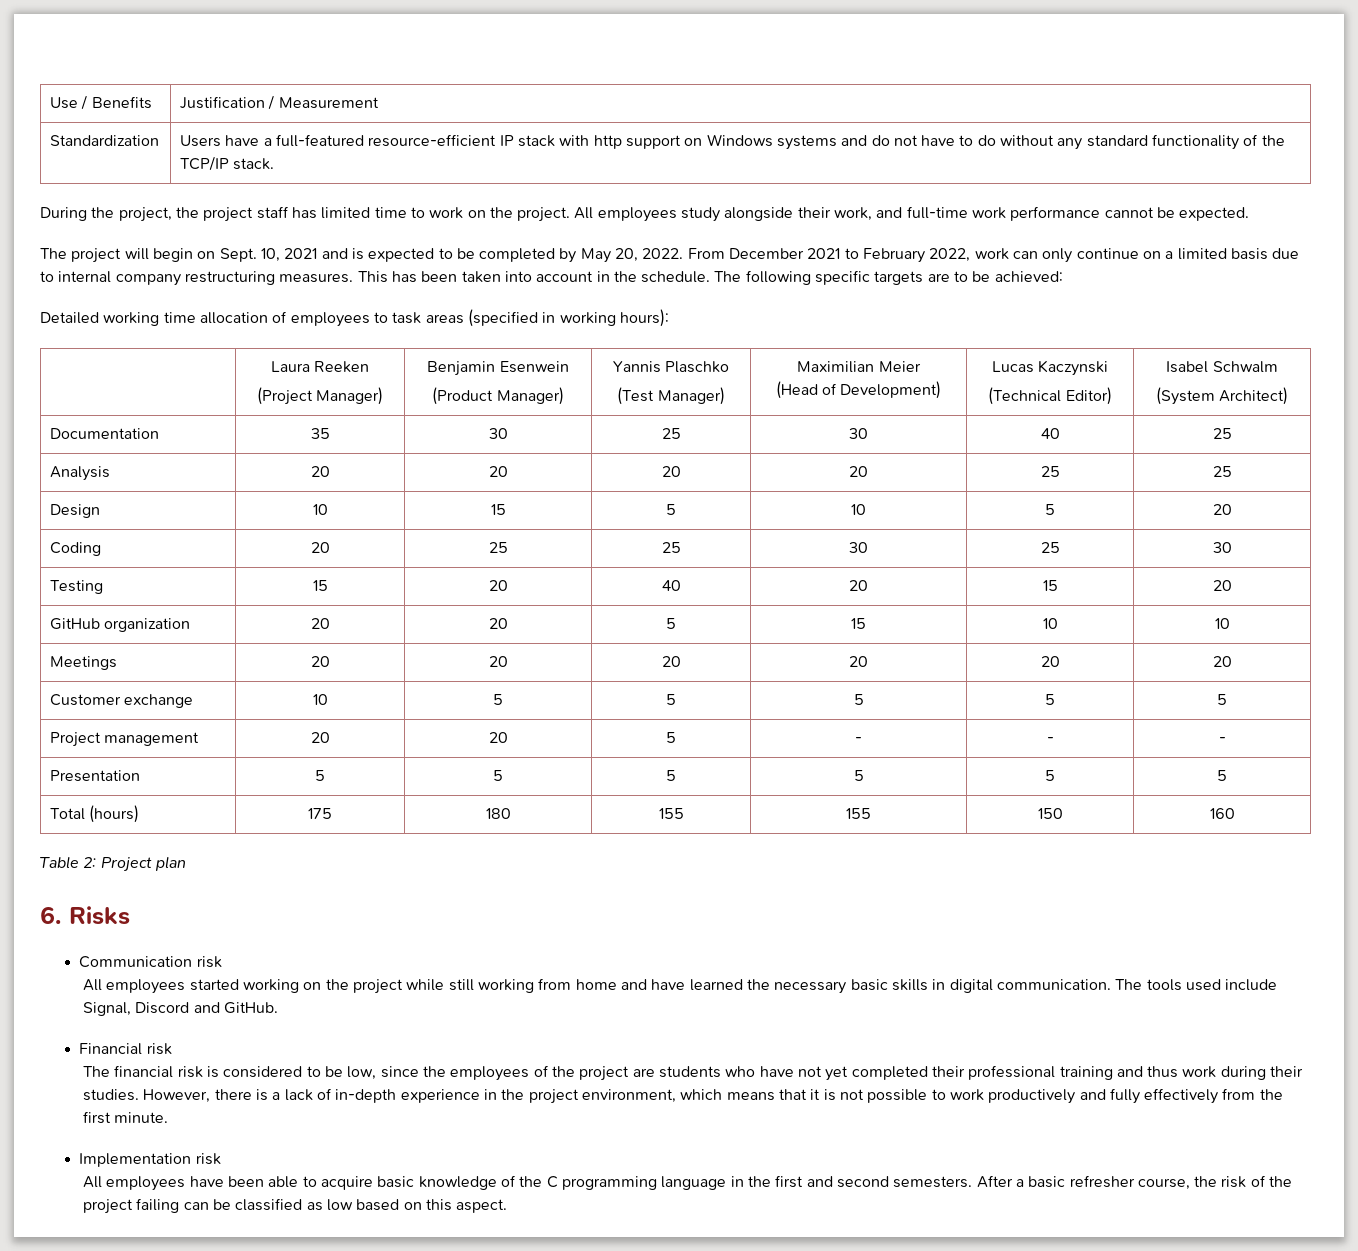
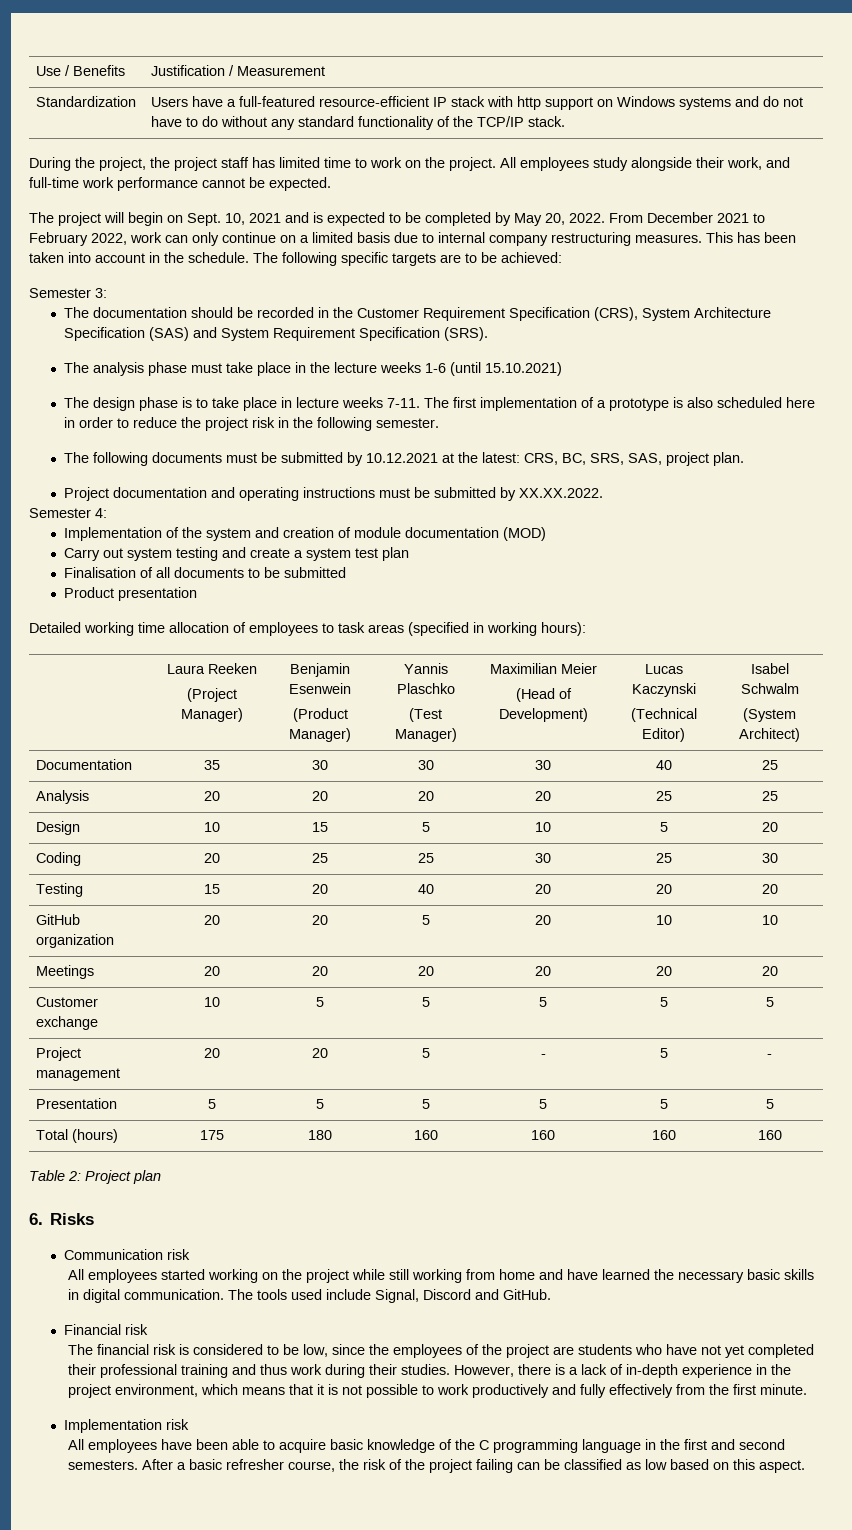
+ Semester 3:
+ The documentation should be recorded in the Customer Requirement Specification (CRS), System Architecture Specification (SAS) and System Requirement Specification (SRS).
+ The analysis phase must take place in the lecture weeks 1-6 (until 15.10.2021)
+ The design phase is to take place in lecture weeks 7-11. The first implementation of a prototype is also scheduled here in order to reduce the project risk in the following semester.
+ The following documents must be submitted by 10.12.2021 at the latest: CRS, BC, SRS, SAS, project plan.
+ Project documentation and operating instructions must be submitted by XX.XX.2022.
+ Semester 4:
+ Implementation of the system and creation of module documentation (MOD)
+ Carry out system testing and create a system test plan
+ Finalisation of all documents to be submitted
+ Product presentation
- Documentation | 35 | 30 | 25 | 30 | 40 | 25
+ Documentation | 35 | 30 | 30 | 30 | 40 | 25
- Testing | 15 | 20 | 40 | 20 | 15 | 20
+ Testing | 15 | 20 | 40 | 20 | 20 | 20
- GitHub organization | 20 | 20 | 5 | 15 | 10 | 10
+ GitHub organization | 20 | 20 | 5 | 20 | 10 | 10
- Project management | 20 | 20 | 5 | - | - | -
+ Project management | 20 | 20 | 5 | - | 5 | -
- Total (hours) | 175 | 180 | 155 | 155 | 150 | 160
+ Total (hours) | 175 | 180 | 160 | 160 | 160 | 160

